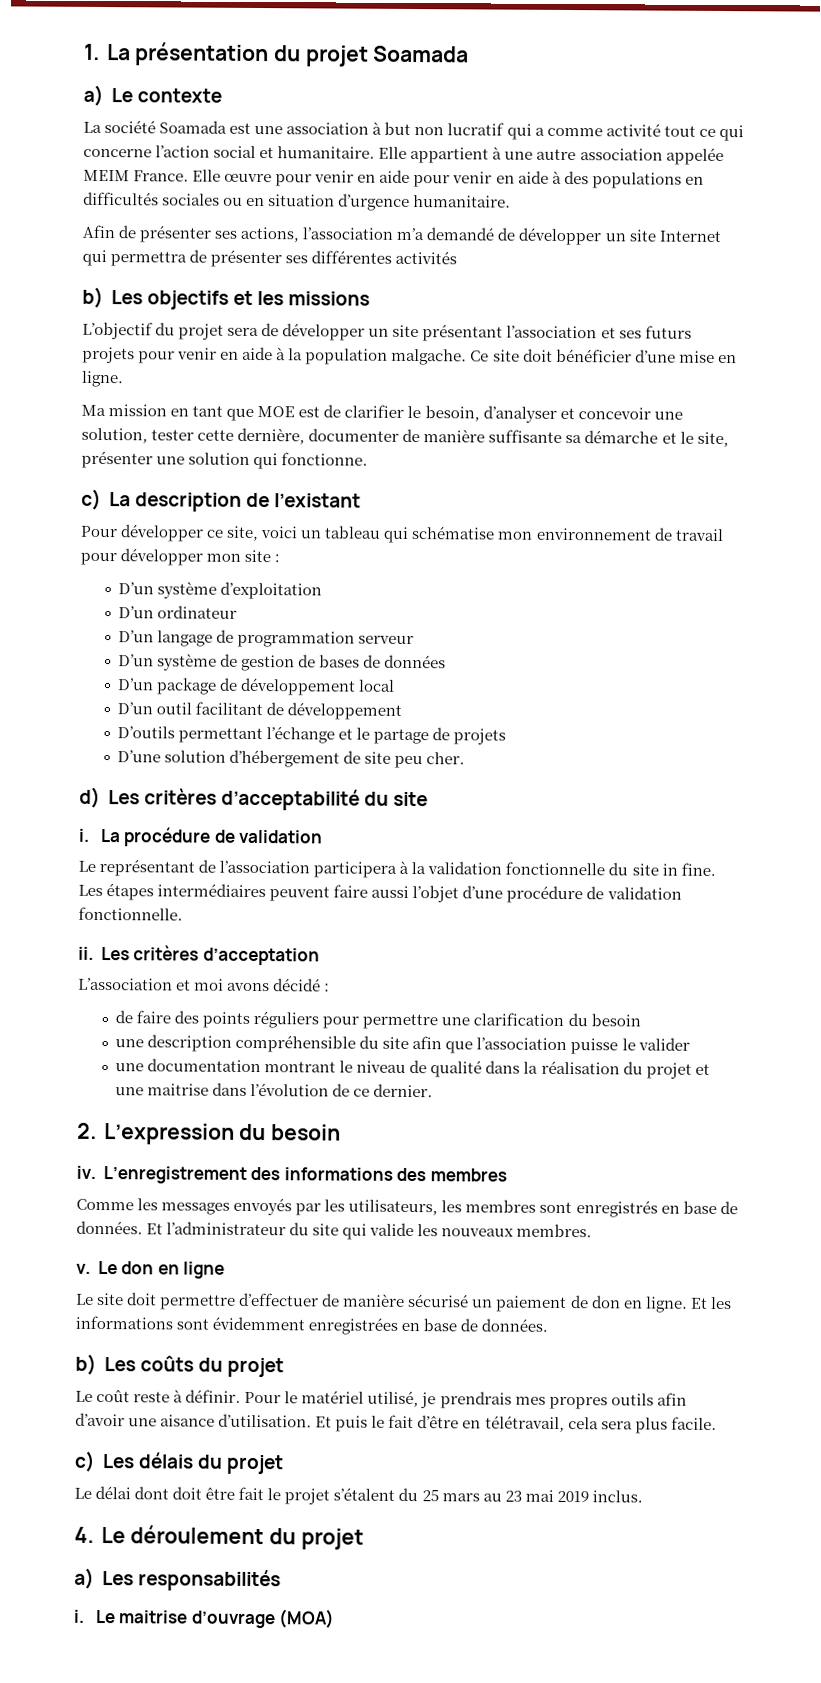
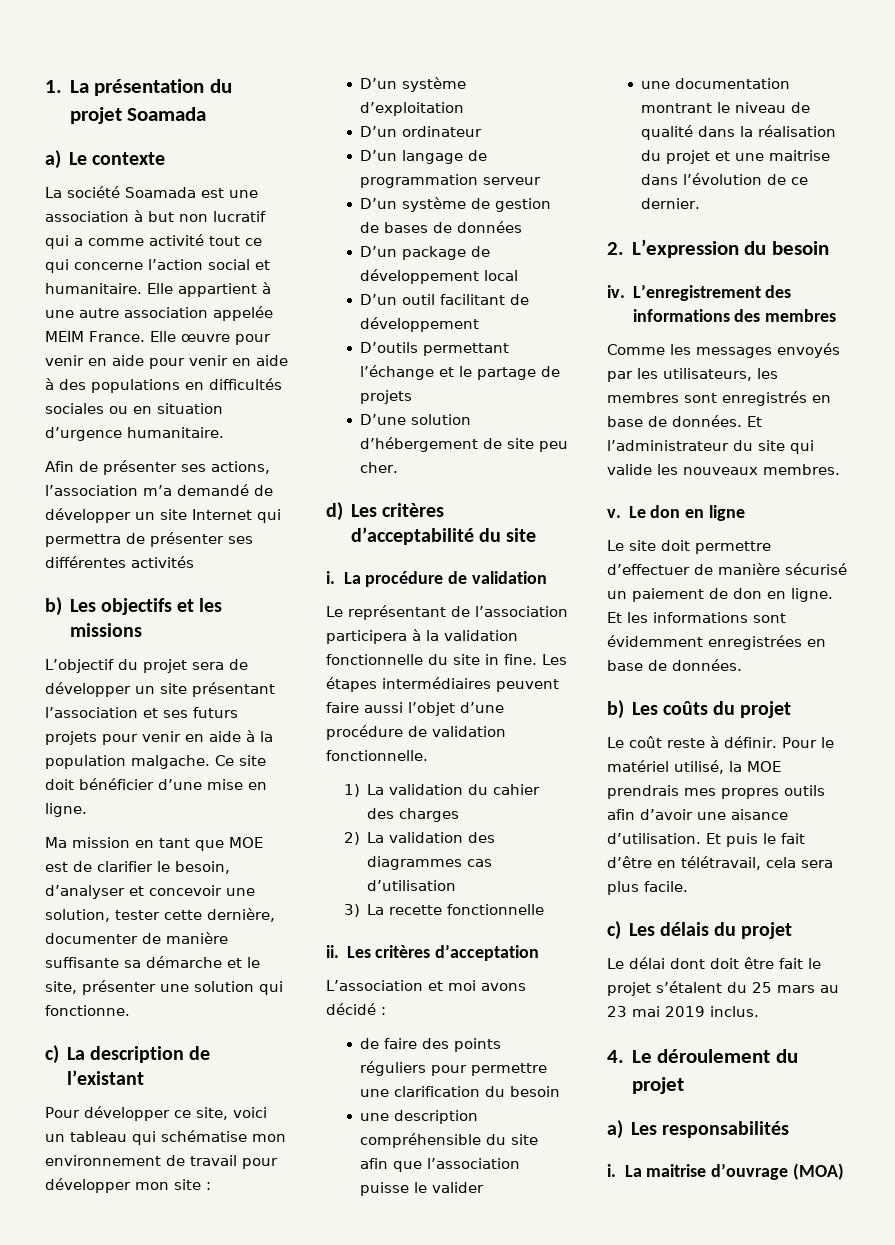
+ 1) La validation du cahier des charges
+ 2) La validation des diagrammes cas d’utilisation
+ 3) La recette fonctionnelle
- Pour le matériel utilisé, je prendrais mes propres outils afin d’avoir une aisance d’utilisation.
+ Pour le matériel utilisé, la MOE prendrais mes propres outils afin d’avoir une aisance d’utilisation.
- Le maitrise d’ouvrage (MOA)
+ La maitrise d’ouvrage (MOA)

